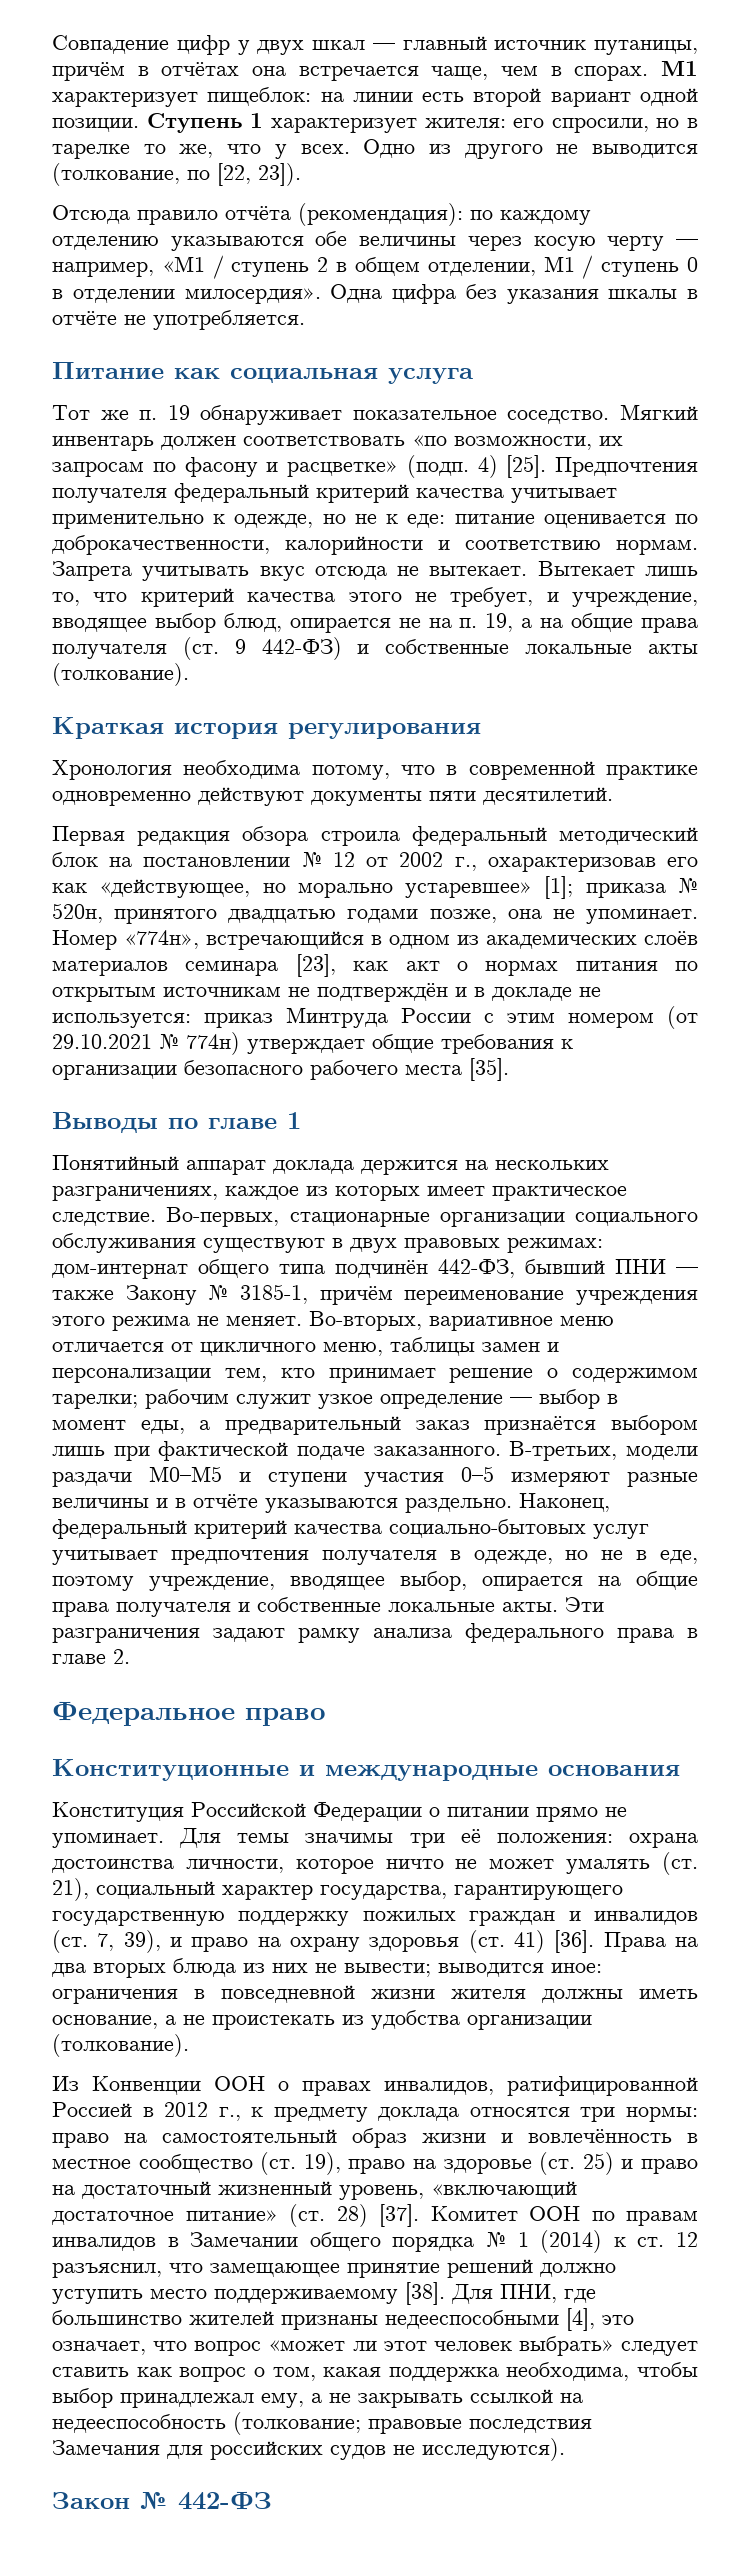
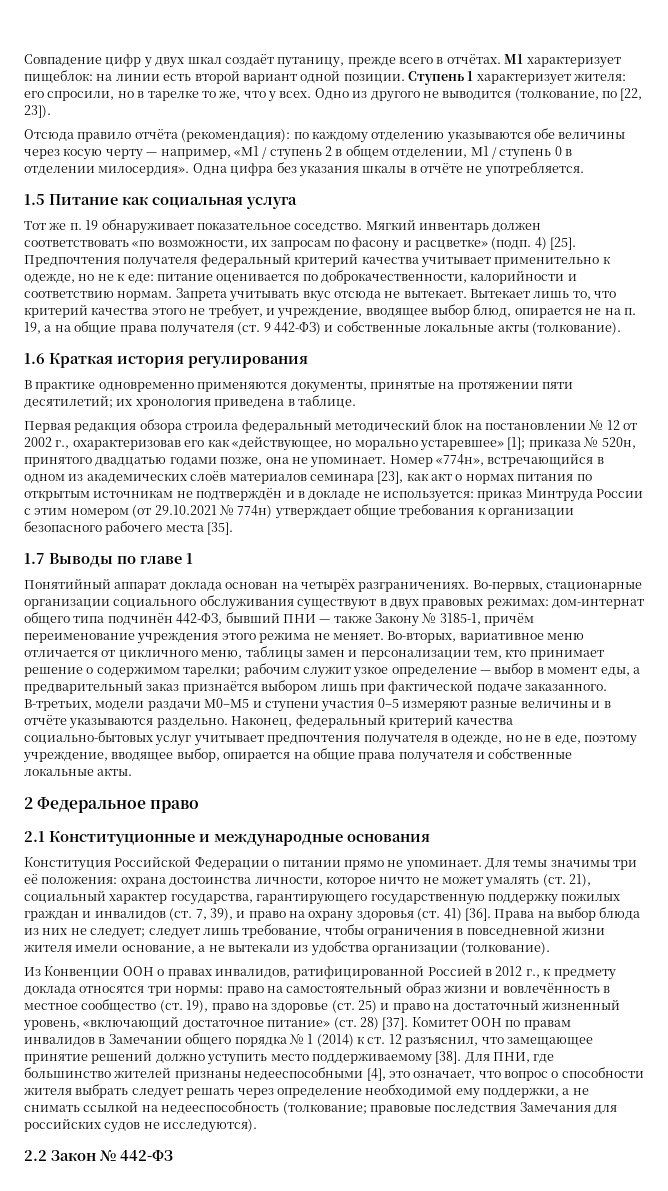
- Совпадение цифр у двух шкал — главный источник путаницы, причём в отчётах она встречается чаще, чем в спорах.
+ Совпадение цифр у двух шкал создаёт путаницу, прежде всего в отчётах.
- Питание как социальная услуга
+ 1.5 Питание как социальная услуга
- Краткая история регулирования
+ 1.6 Краткая история регулирования
- Хронология необходима потому, что в современной практике одновременно действуют документы пяти десятилетий.
+ В практике одновременно применяются документы, принятые на протяжении пяти десятилетий; их хронология приведена в таблице.
- Выводы по главе 1
+ 1.7 Выводы по главе 1
- Понятийный аппарат доклада держится на нескольких разграничениях, каждое из которых имеет практическое следствие.
+ Понятийный аппарат доклада основан на четырёх разграничениях.
- Наконец, федеральный критерий качества социально-бытовых услуг учитывает предпочтения получателя в одежде, но не в еде, поэтому учреждение, вводящее выбор, опирается на общие права получателя и собственные локальные акты. Эти разграничения задают рамку анализа федерального права в главе 2.
- Федеральное право
+ Наконец, федеральный критерий качества социально-бытовых услуг учитывает предпочтения получателя в одежде, но не в еде, поэтому учреждение, вводящее выбор, опирается на общие права получателя и собственные локальные акты.
+ 2 Федеральное право
- Конституционные и международные основания
+ 2.1 Конституционные и международные основания
- Права на два вторых блюда из них не вывести; выводится иное: ограничения в повседневной жизни жителя должны иметь основание, а не проистекать из удобства организации (толкование).
+ Права на выбор блюда из них не следует; следует лишь требование, чтобы ограничения в повседневной жизни жителя имели основание, а не вытекали из удобства организации (толкование).
- Для ПНИ, где большинство жителей признаны недееспособными [4], это означает, что вопрос «может ли этот человек выбрать» следует ставить как вопрос о том, какая поддержка необходима, чтобы выбор принадлежал ему, а не закрывать ссылкой на недееспособность (толкование; правовые последствия Замечания для российских судов не исследуются).
+ Для ПНИ, где большинство жителей признаны недееспособными [4], это означает, что вопрос о способности жителя выбрать следует решать через определение необходимой ему поддержки, а не снимать ссылкой на недееспособность (толкование; правовые последствия Замечания для российских судов не исследуются).
- Закон № 442-ФЗ
+ 2.2 Закон № 442-ФЗ

